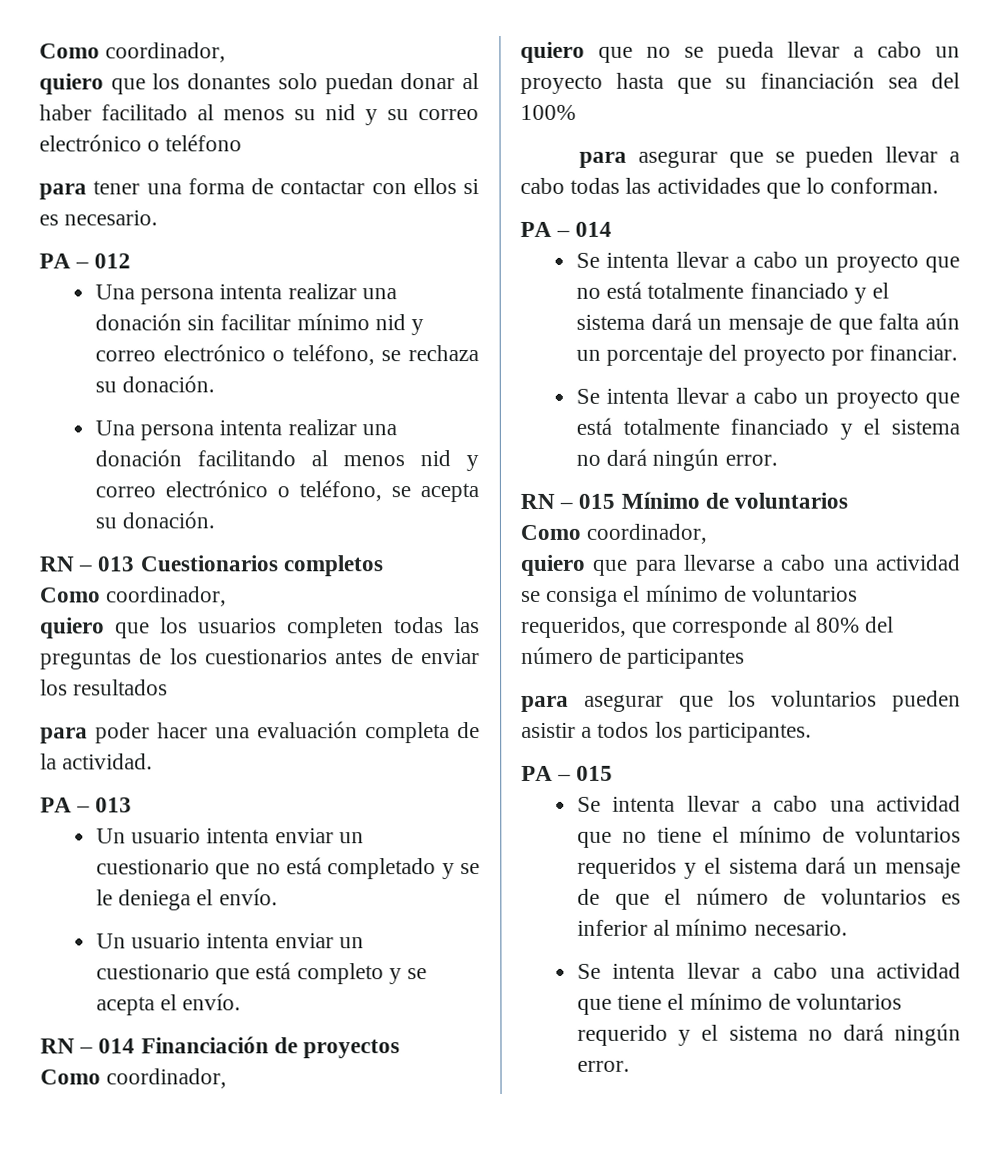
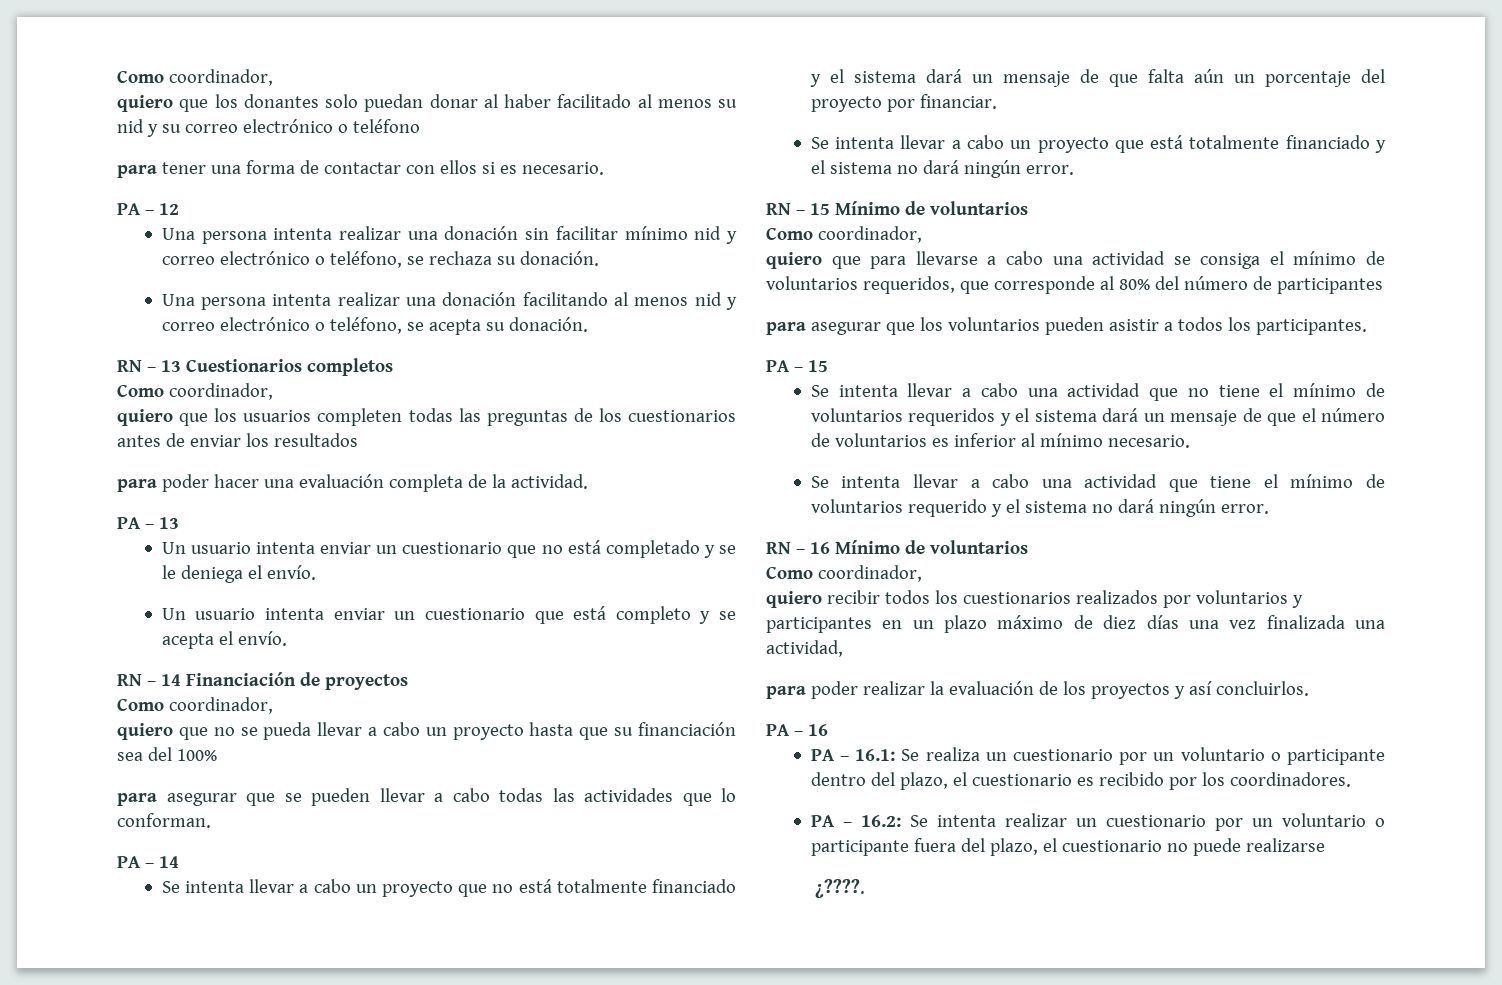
- PA – 012
+ PA – 12
- RN – 013 Cuestionarios completos
+ RN – 13 Cuestionarios completos
- PA – 013
+ PA – 13
- RN – 014 Financiación de proyectos
+ RN – 14 Financiación de proyectos
- PA – 014
+ PA – 14
- RN – 015 Mínimo de voluntarios
+ RN – 15 Mínimo de voluntarios
- PA – 015
+ PA – 15
+ RN – 16 Mínimo de voluntarios
+ Como coordinador,
+ quiero recibir todos los cuestionarios realizados por voluntarios y participantes en un plazo máximo de diez días una vez finalizada una actividad,
+ para poder realizar la evaluación de los proyectos y así concluirlos.
+ PA – 16
+ PA – 16.1: Se realiza un cuestionario por un voluntario o participante dentro del plazo, el cuestionario es recibido por los coordinadores.
+ PA – 16.2: Se intenta realizar un cuestionario por un voluntario o participante fuera del plazo, el cuestionario no puede realizarse
+ ¿????.

